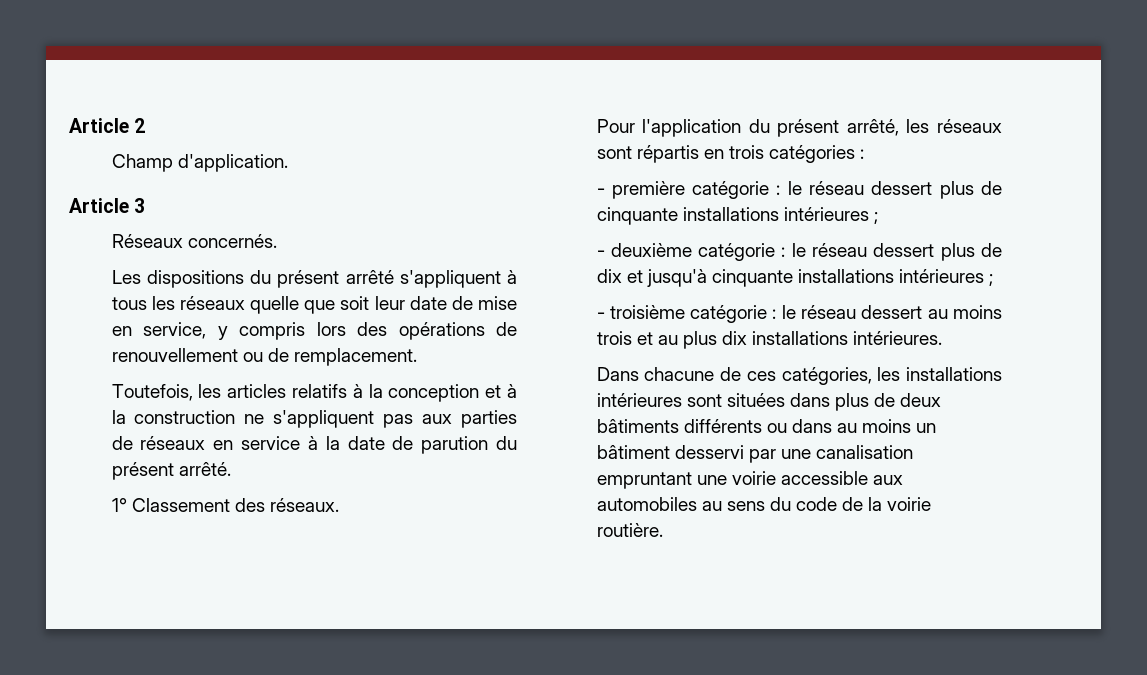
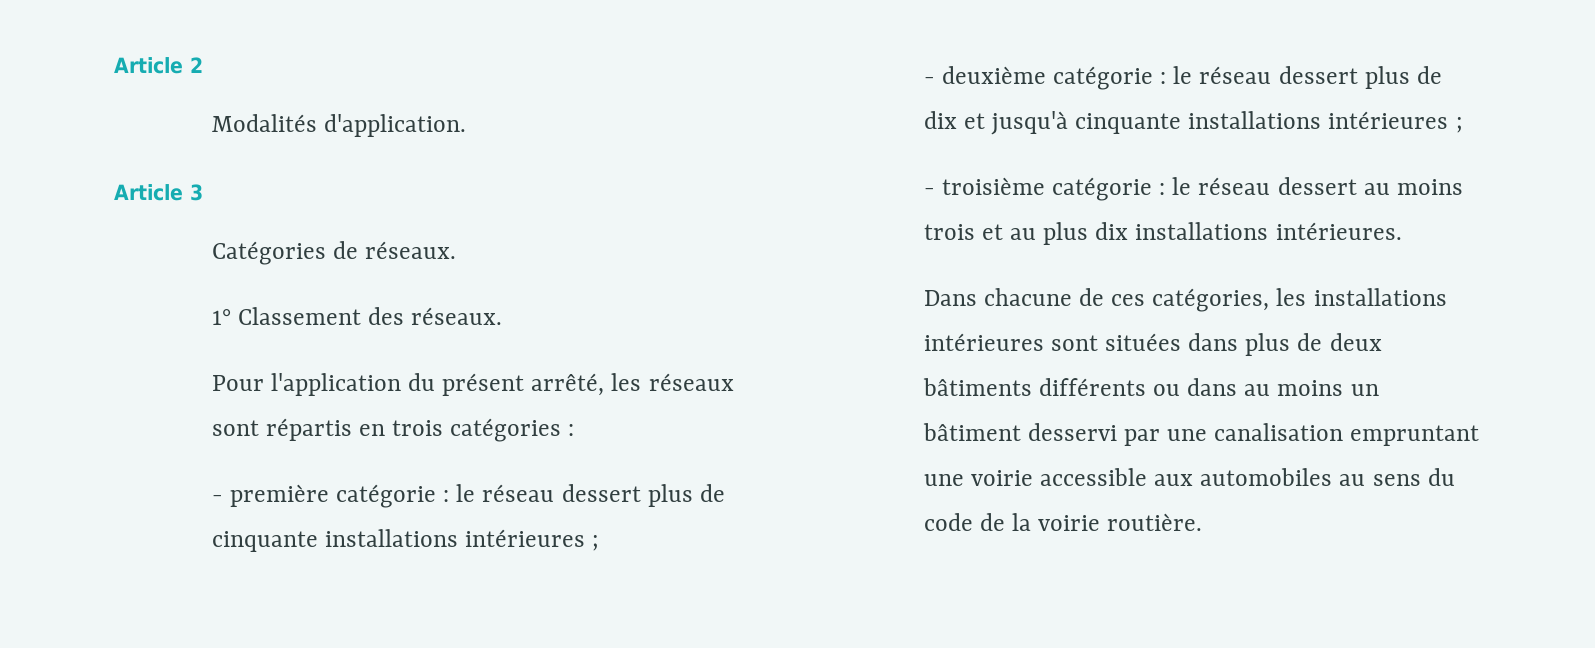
- Champ d'application.
+ Modalités d'application.
- Réseaux concernés.
- Les dispositions du présent arrêté s'appliquent à tous les réseaux quelle que soit leur date de mise en service, y compris lors des opérations de renouvellement ou de remplacement.
- Toutefois, les articles relatifs à la conception et à la construction ne s'appliquent pas aux parties de réseaux en service à la date de parution du présent arrêté.
+ Catégories de réseaux.

